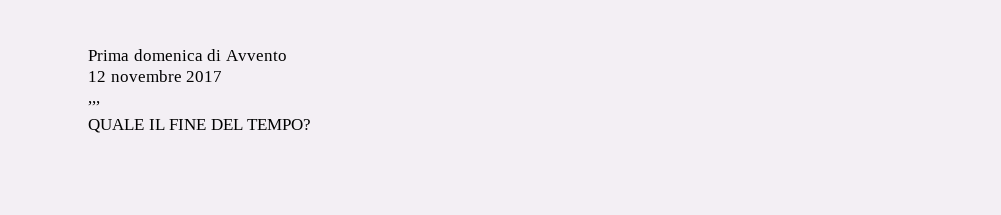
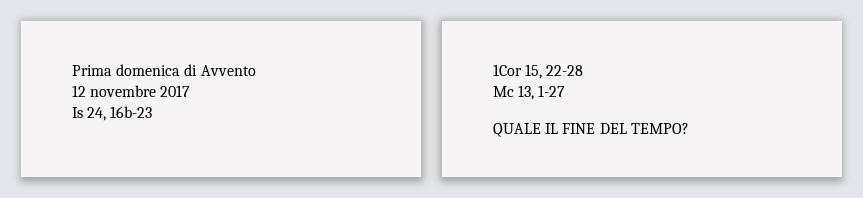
- ,,,
+ Is 24, 16b-23
+ 1Cor 15, 22-28
+ Mc 13, 1-27

